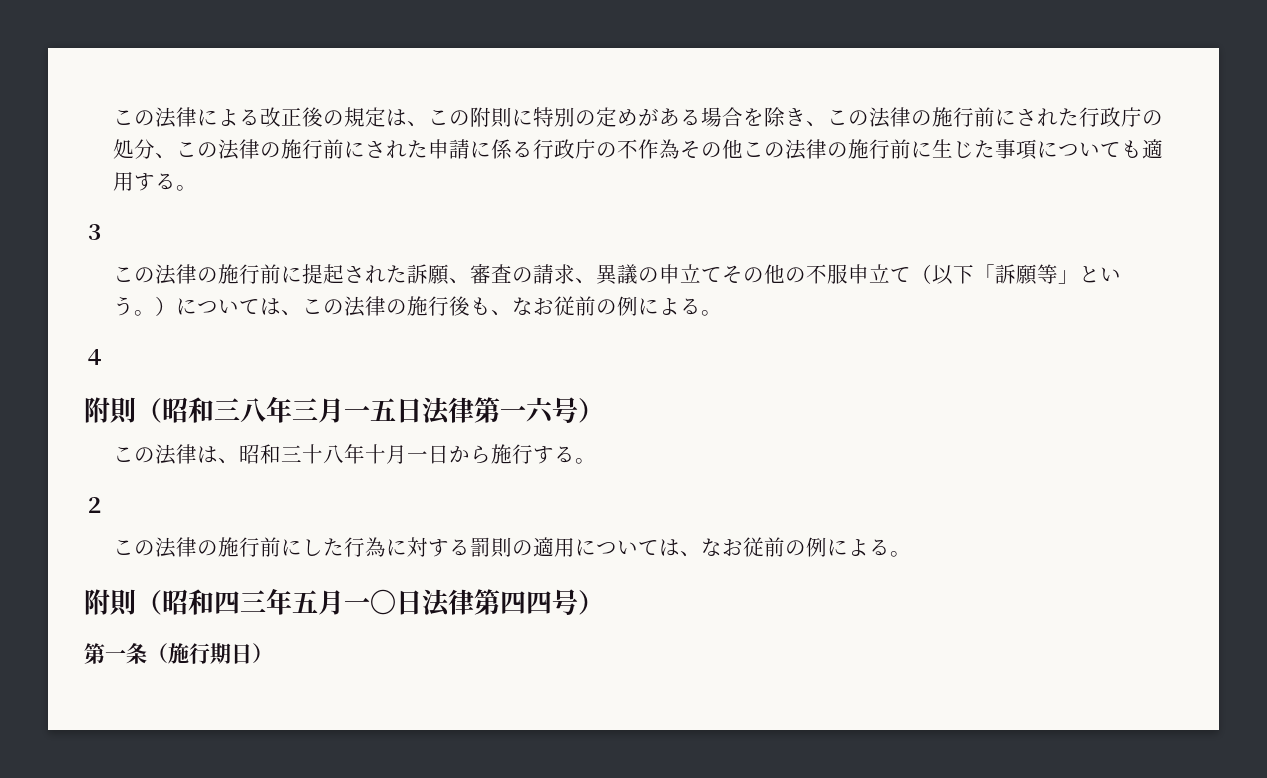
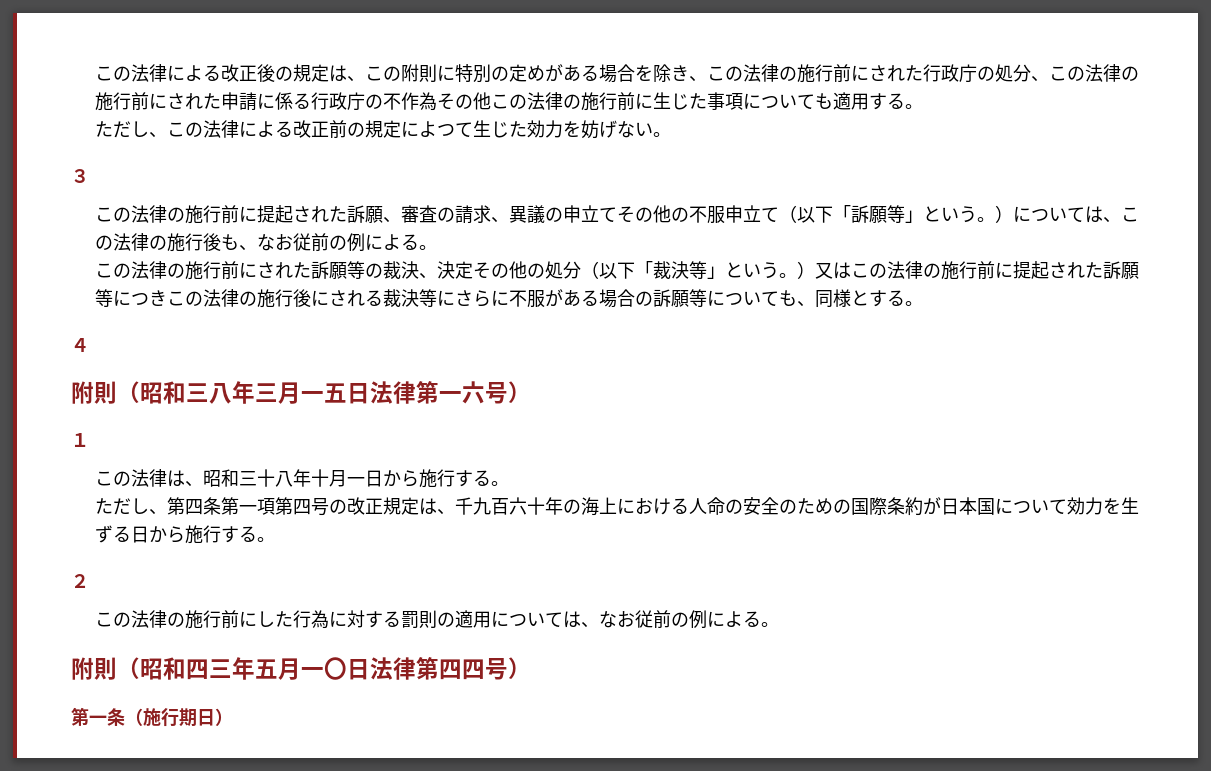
+ ただし、この法律による改正前の規定によつて生じた効力を妨げない。
+ この法律の施行前にされた訴願等の裁決、決定その他の処分（以下「裁決等」という。）又はこの法律の施行前に提起された訴願等につきこの法律の施行後にされる裁決等にさらに不服がある場合の訴願等についても、同様とする。
+ １
+ ただし、第四条第一項第四号の改正規定は、千九百六十年の海上における人命の安全のための国際条約が日本国について効力を生ずる日から施行する。

